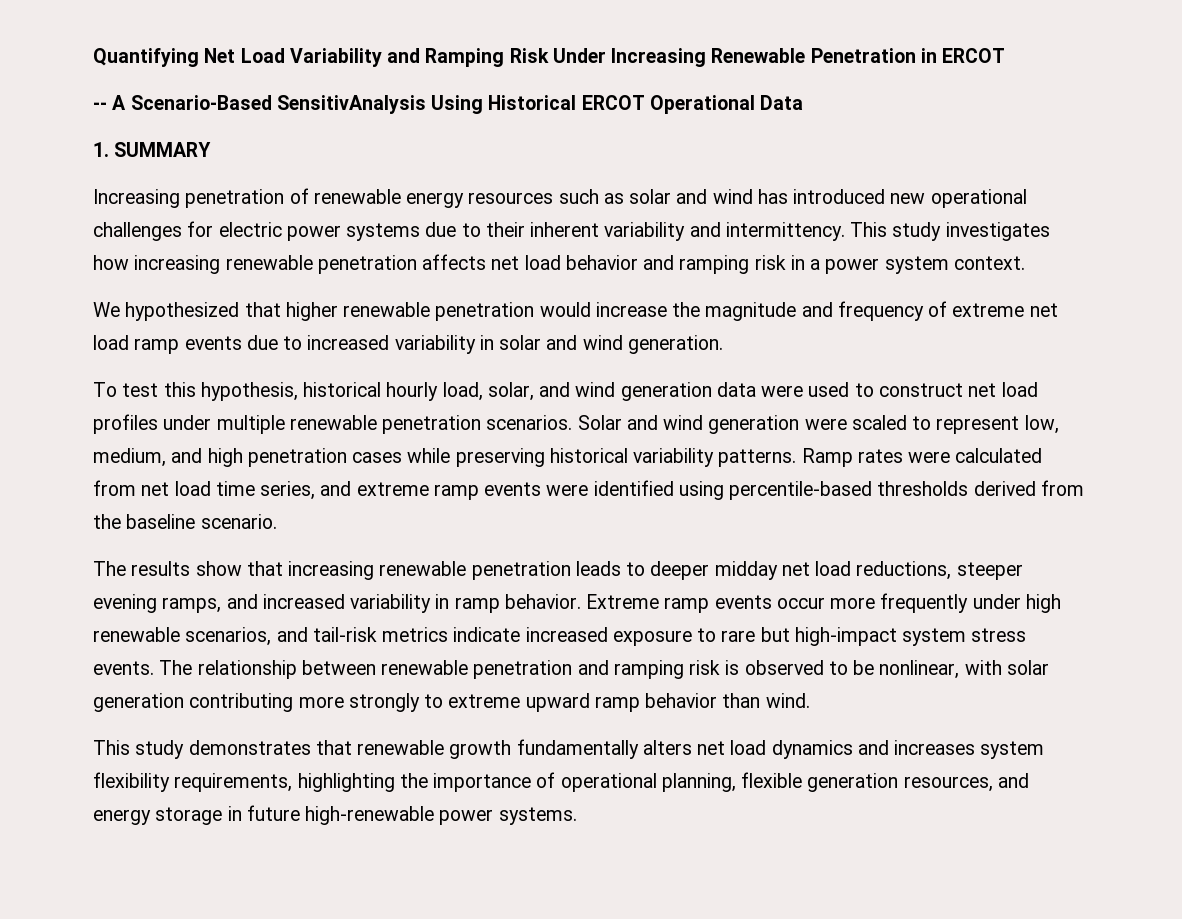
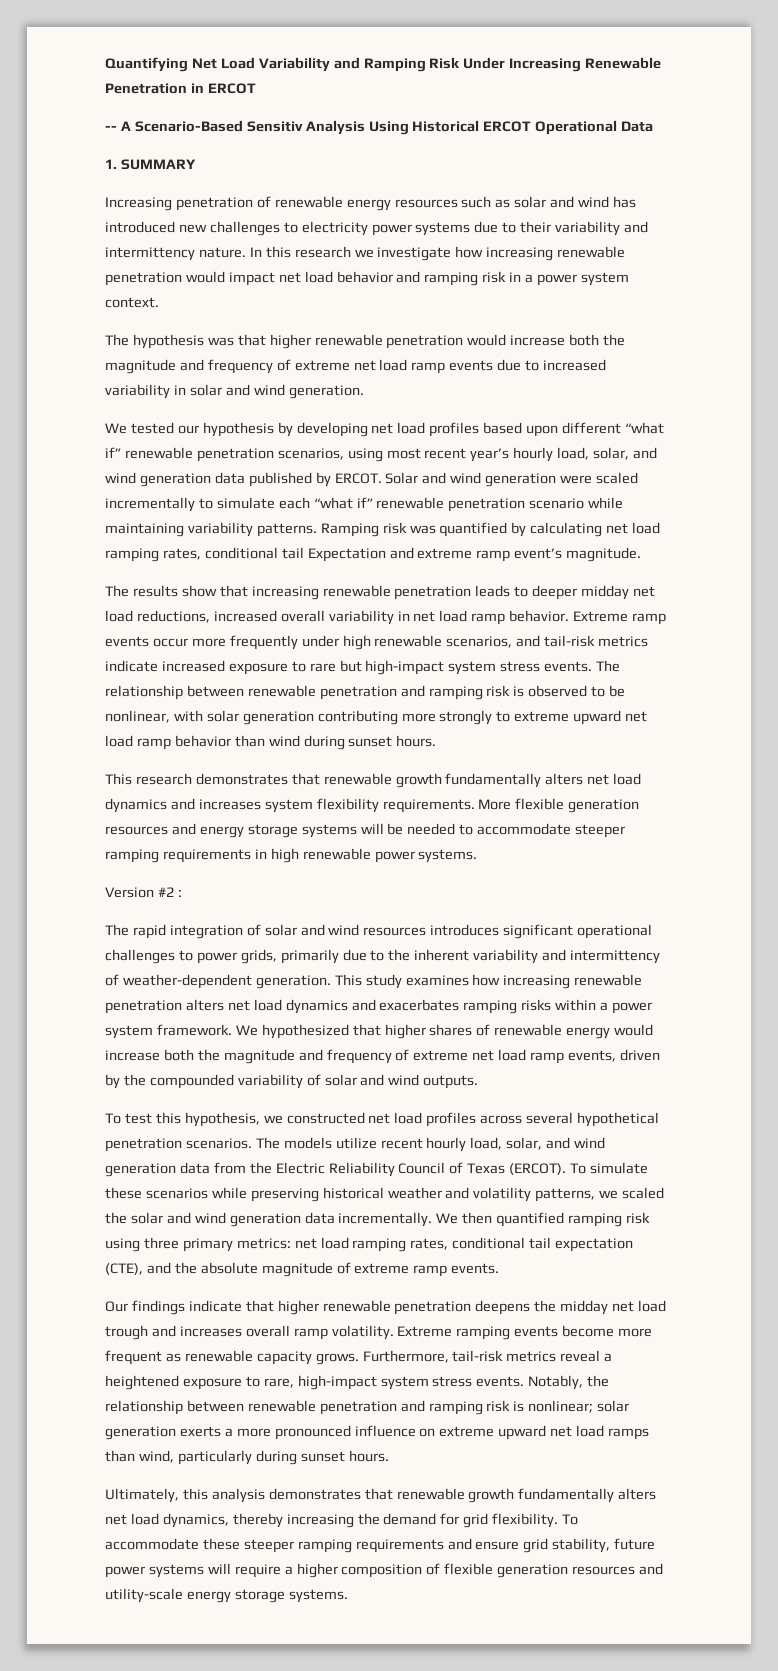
- -- A Scenario-Based SensitivAnalysis Using Historical ERCOT Operational Data
+ -- A Scenario-Based Sensitiv Analysis Using Historical ERCOT Operational Data
- Increasing penetration of renewable energy resources such as solar and wind has introduced new operational challenges for electric power systems due to their inherent variability and intermittency. This study investigates how increasing renewable penetration affects net load behavior and ramping risk in a power system context.
+ Increasing penetration of renewable energy resources such as solar and wind has introduced new challenges to electricity power systems due to their variability and intermittency nature. In this research we investigate how increasing renewable penetration would impact net load behavior and ramping risk in a power system context.
- We hypothesized that higher renewable penetration would increase the magnitude and frequency of extreme net load ramp events due to increased variability in solar and wind generation.
+ The hypothesis was that higher renewable penetration would increase both the magnitude and frequency of extreme net load ramp events due to increased variability in solar and wind generation.
- To test this hypothesis, historical hourly load, solar, and wind generation data were used to construct net load profiles under multiple renewable penetration scenarios.
+ We tested our hypothesis by developing net load profiles based upon different “what if” renewable penetration scenarios, using most recent year’s hourly load, solar, and wind generation data published by ERCOT.
- Solar and wind generation were scaled to represent low, medium, and high penetration cases while preserving historical variability patterns. Ramp rates were calculated from net load time series, and extreme ramp events were identified using percentile-based thresholds derived from the baseline scenario.
+ Solar and wind generation were scaled incrementally to simulate each “what if” renewable penetration scenario while maintaining variability patterns. Ramping risk was quantified by calculating net load ramping rates, conditional tail Expectation and extreme ramp event’s magnitude.
- The results show that increasing renewable penetration leads to deeper midday net load reductions, steeper evening ramps, and increased variability in ramp behavior.
+ The results show that increasing renewable penetration leads to deeper midday net load reductions, increased overall variability in net load ramp behavior.
- The relationship between renewable penetration and ramping risk is observed to be nonlinear, with solar generation contributing more strongly to extreme upward ramp behavior than wind.
- This study demonstrates that renewable growth fundamentally alters net load dynamics and increases system flexibility requirements, highlighting the importance of operational planning, flexible generation resources, and energy storage in future high-renewable power systems.
+ The relationship between renewable penetration and ramping risk is observed to be nonlinear, with solar generation contributing more strongly to extreme upward net load ramp behavior than wind during sunset hours.
+ This research demonstrates that renewable growth fundamentally alters net load dynamics and increases system flexibility requirements. More flexible generation resources and energy storage systems will be needed to accommodate steeper ramping requirements in high renewable power systems.
+ Version #2 :
+ The rapid integration of solar and wind resources introduces significant operational challenges to power grids, primarily due to the inherent variability and intermittency of weather-dependent generation. This study examines how increasing renewable penetration alters net load dynamics and exacerbates ramping risks within a power system framework. We hypothesized that higher shares of renewable energy would increase both the magnitude and frequency of extreme net load ramp events, driven by the compounded variability of solar and wind outputs.
+ To test this hypothesis, we constructed net load profiles across several hypothetical penetration scenarios. The models utilize recent hourly load, solar, and wind generation data from the Electric Reliability Council of Texas (ERCOT). To simulate these scenarios while preserving historical weather and volatility patterns, we scaled the solar and wind generation data incrementally. We then quantified ramping risk using three primary metrics: net load ramping rates, conditional tail expectation (CTE), and the absolute magnitude of extreme ramp events.
+ Our findings indicate that higher renewable penetration deepens the midday net load trough and increases overall ramp volatility. Extreme ramping events become more frequent as renewable capacity grows. Furthermore, tail-risk metrics reveal a heightened exposure to rare, high-impact system stress events. Notably, the relationship between renewable penetration and ramping risk is nonlinear; solar generation exerts a more pronounced influence on extreme upward net load ramps than wind, particularly during sunset hours.
+ Ultimately, this analysis demonstrates that renewable growth fundamentally alters net load dynamics, thereby increasing the demand for grid flexibility. To accommodate these steeper ramping requirements and ensure grid stability, future power systems will require a higher composition of flexible generation resources and utility-scale energy storage systems.

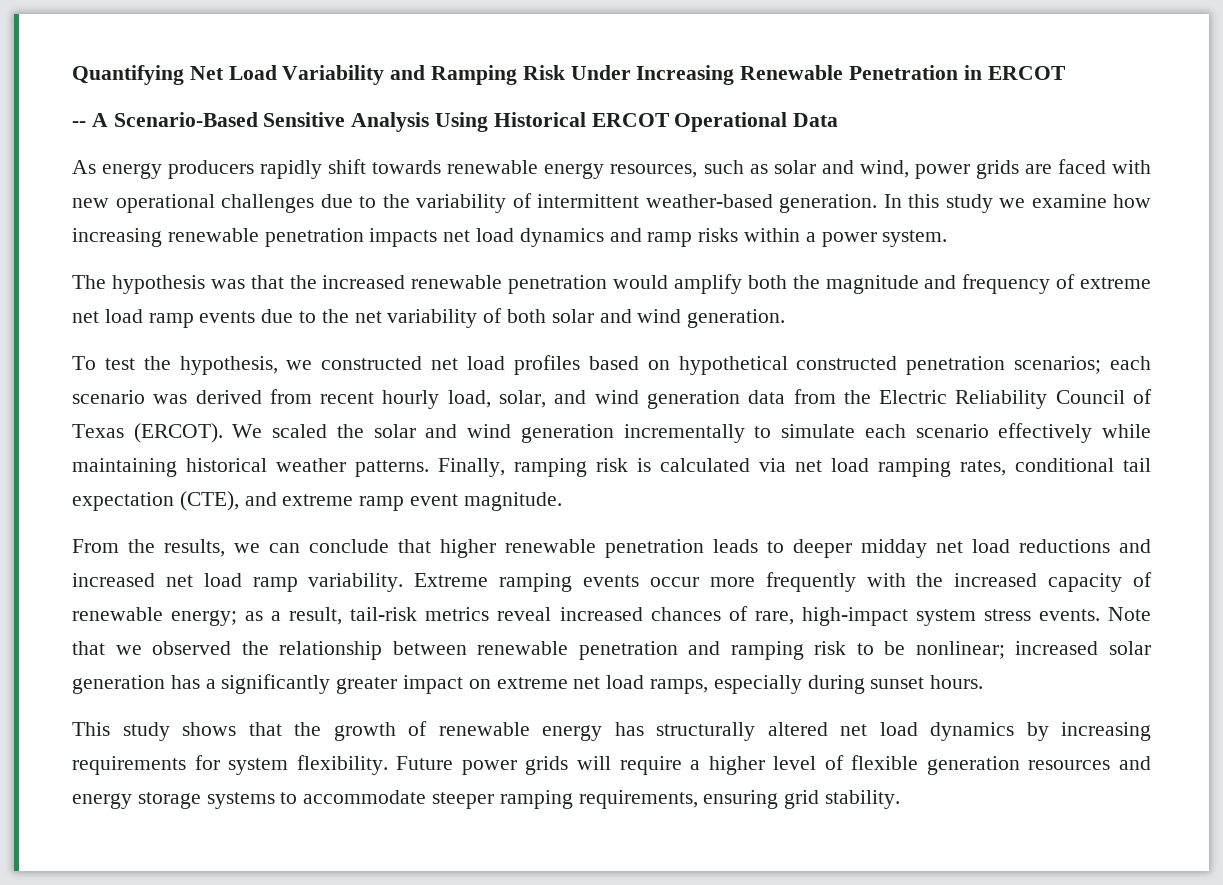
- -- A Scenario-Based Sensitiv Analysis Using Historical ERCOT Operational Data
+ -- A Scenario-Based Sensitive Analysis Using Historical ERCOT Operational Data
- 1. SUMMARY
- Increasing penetration of renewable energy resources such as solar and wind has introduced new challenges to electricity power systems due to their variability and intermittency nature. In this research we investigate how increasing renewable penetration would impact net load behavior and ramping risk in a power system context.
+ As energy producers rapidly shift towards renewable energy resources, such as solar and wind, power grids are faced with new operational challenges due to the variability of intermittent weather-based generation. In this study we examine how increasing renewable penetration impacts net load dynamics and ramp risks within a power system.
- The hypothesis was that higher renewable penetration would increase both the magnitude and frequency of extreme net load ramp events due to increased variability in solar and wind generation.
+ The hypothesis was that the increased renewable penetration would amplify both the magnitude and frequency of extreme net load ramp events due to the net variability of both solar and wind generation.
- We tested our hypothesis by developing net load profiles based upon different “what if” renewable penetration scenarios, using most recent year’s hourly load, solar, and wind generation data published by ERCOT. Solar and wind generation were scaled incrementally to simulate each “what if” renewable penetration scenario while maintaining variability patterns. Ramping risk was quantified by calculating net load ramping rates, conditional tail Expectation and extreme ramp event’s magnitude.
- The results show that increasing renewable penetration leads to deeper midday net load reductions, increased overall variability in net load ramp behavior. Extreme ramp events occur more frequently under high renewable scenarios, and tail-risk metrics indicate increased exposure to rare but high-impact system stress events. The relationship between renewable penetration and ramping risk is observed to be nonlinear, with solar generation contributing more strongly to extreme upward net load ramp behavior than wind during sunset hours.
- This research demonstrates that renewable growth fundamentally alters net load dynamics and increases system flexibility requirements. More flexible generation resources and energy storage systems will be needed to accommodate steeper ramping requirements in high renewable power systems.
- Version #2 :
- The rapid integration of solar and wind resources introduces significant operational challenges to power grids, primarily due to the inherent variability and intermittency of weather-dependent generation. This study examines how increasing renewable penetration alters net load dynamics and exacerbates ramping risks within a power system framework. We hypothesized that higher shares of renewable energy would increase both the magnitude and frequency of extreme net load ramp events, driven by the compounded variability of solar and wind outputs.
- To test this hypothesis, we constructed net load profiles across several hypothetical penetration scenarios. The models utilize recent hourly load, solar, and wind generation data from the Electric Reliability Council of Texas (ERCOT).
+ To test the hypothesis, we constructed net load profiles based on hypothetical constructed penetration scenarios; each scenario was derived from recent hourly load, solar, and wind generation data from the Electric Reliability Council of Texas (ERCOT).
- To simulate these scenarios while preserving historical weather and volatility patterns, we scaled the solar and wind generation data incrementally. We then quantified ramping risk using three primary metrics: net load ramping rates, conditional tail expectation (CTE), and the absolute magnitude of extreme ramp events.
- Our findings indicate that higher renewable penetration deepens the midday net load trough and increases overall ramp volatility. Extreme ramping events become more frequent as renewable capacity grows. Furthermore, tail-risk metrics reveal a heightened exposure to rare, high-impact system stress events.
+ We scaled the solar and wind generation incrementally to simulate each scenario effectively while maintaining historical weather patterns. Finally, ramping risk is calculated via net load ramping rates, conditional tail expectation (CTE), and extreme ramp event magnitude.
+ From the results, we can conclude that higher renewable penetration leads to deeper midday net load reductions and increased net load ramp variability. Extreme ramping events occur more frequently with the increased capacity of renewable energy; as a result, tail-risk metrics reveal increased chances of rare, high-impact system stress events.
- Notably, the relationship between renewable penetration and ramping risk is nonlinear; solar generation exerts a more pronounced influence on extreme upward net load ramps than wind, particularly during sunset hours.
- Ultimately, this analysis demonstrates that renewable growth fundamentally alters net load dynamics, thereby increasing the demand for grid flexibility. To accommodate these steeper ramping requirements and ensure grid stability, future power systems will require a higher composition of flexible generation resources and utility-scale energy storage systems.
+ Note that we observed the relationship between renewable penetration and ramping risk to be nonlinear; increased solar generation has a significantly greater impact on extreme net load ramps, especially during sunset hours.
+ This study shows that the growth of renewable energy has structurally altered net load dynamics by increasing requirements for system flexibility. Future power grids will require a higher level of flexible generation resources and energy storage systems to accommodate steeper ramping requirements, ensuring grid stability.

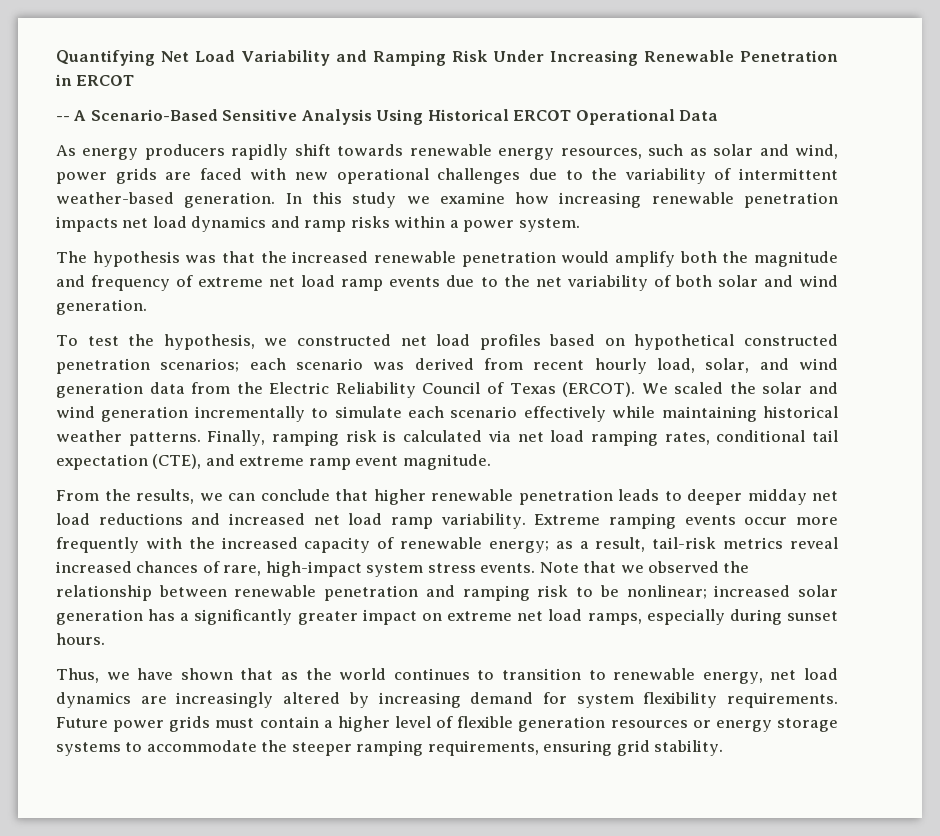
- This study shows that the growth of renewable energy has structurally altered net load dynamics by increasing requirements for system flexibility.
+ Thus, we have shown that as the world continues to transition to renewable energy, net load dynamics are increasingly altered by increasing demand for system flexibility requirements.
- Future power grids will require a higher level of flexible generation resources and energy storage systems to accommodate steeper ramping requirements, ensuring grid stability.
+ Future power grids must contain a higher level of flexible generation resources or energy storage systems to accommodate the steeper ramping requirements, ensuring grid stability.

